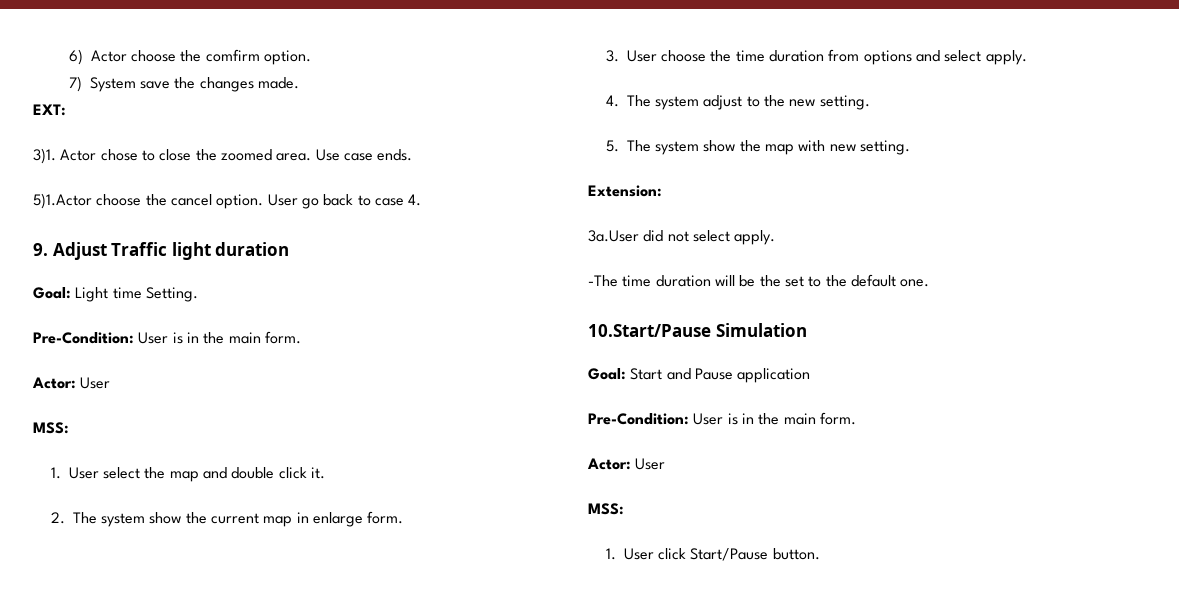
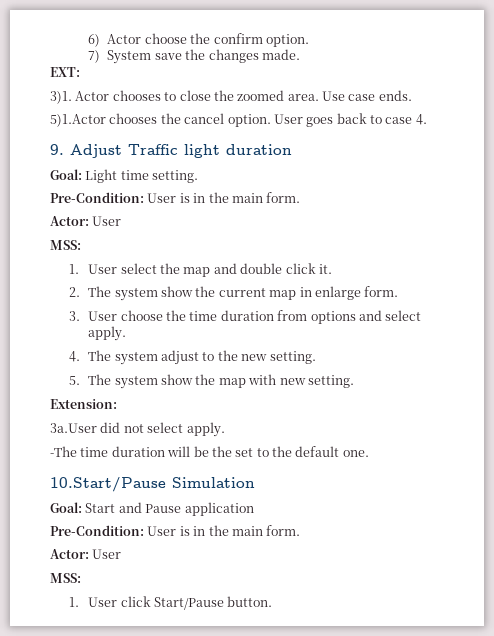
- 6) Actor choose the comfirm option.
+ 6) Actor choose the confirm option.
- Actor chose to close the zoomed area.
+ Actor chooses to close the zoomed area.
- 5)1.Actor choose the cancel option.
+ 5)1.Actor chooses the cancel option.
- User go back to case 4.
+ User goes back to case 4.
- Goal: Light time Setting.
+ Goal: Light time setting.

